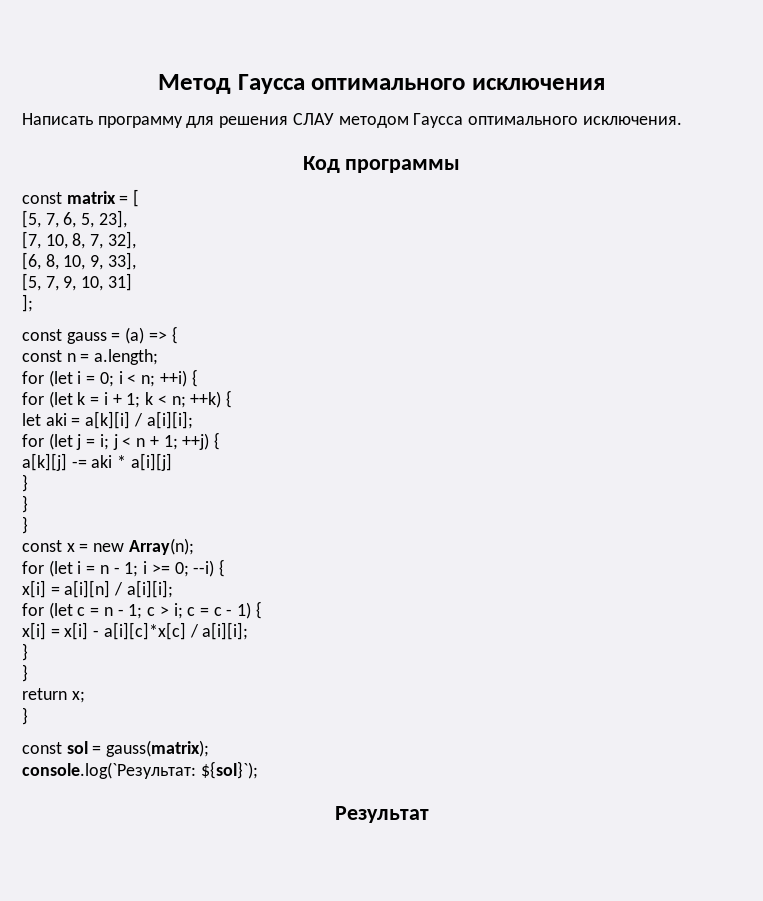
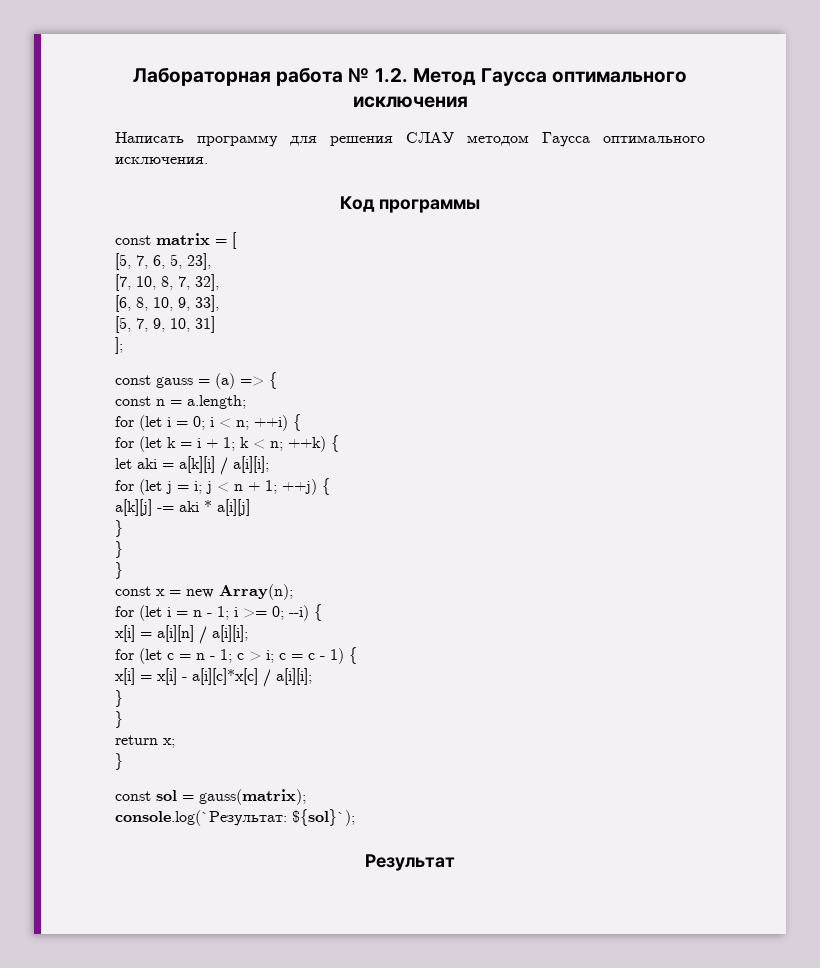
- Метод Гаусса оптимального исключения
+ Лабораторная работа № 1.2. Метод Гаусса оптимального исключения

